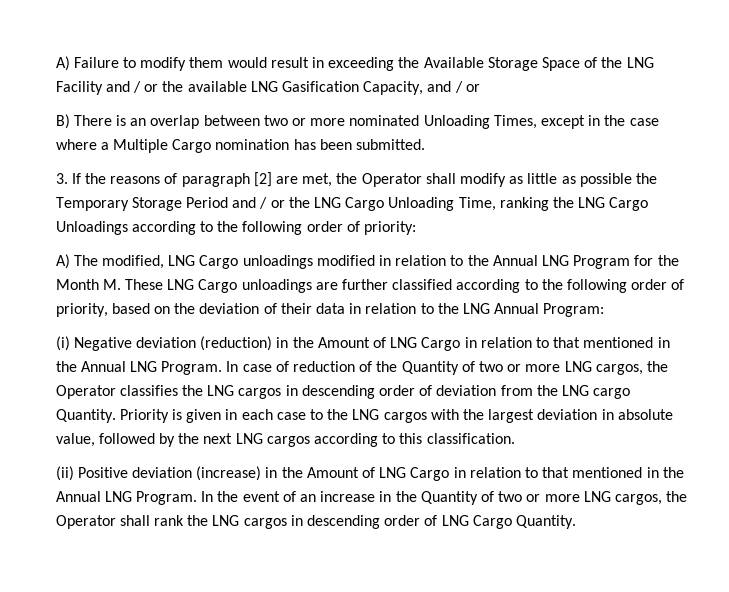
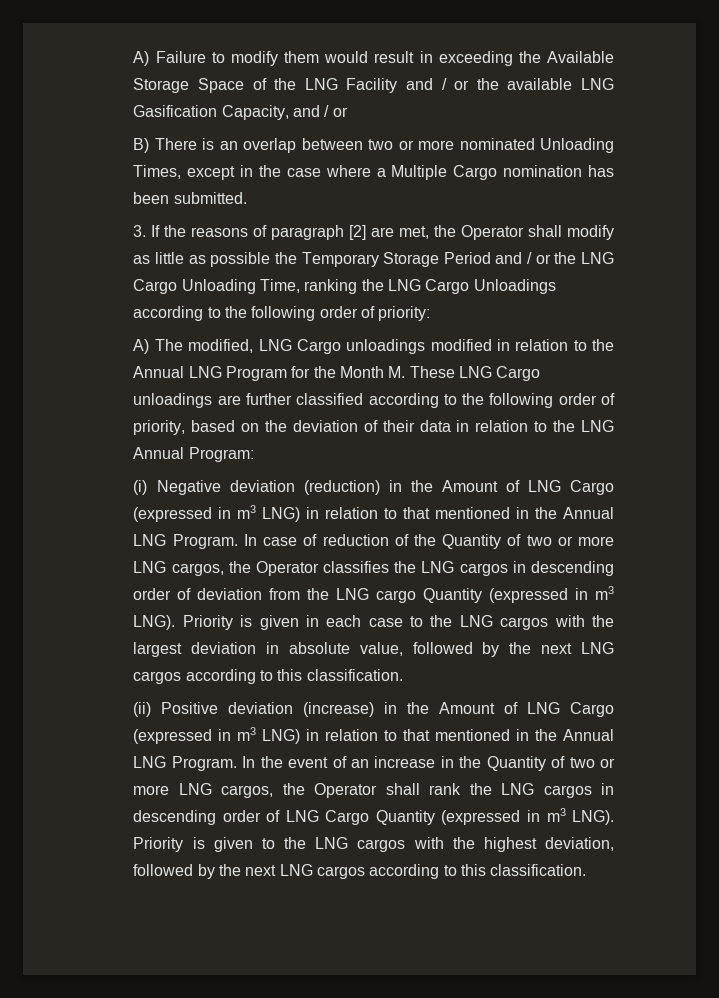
- (i) Negative deviation (reduction) in the Amount of LNG Cargo in relation to that mentioned in the Annual LNG Program.
+ (i) Negative deviation (reduction) in the Amount of LNG Cargo (expressed in m3 LNG) in relation to that mentioned in the Annual LNG Program.
- In case of reduction of the Quantity of two or more LNG cargos, the Operator classifies the LNG cargos in descending order of deviation from the LNG cargo Quantity.
+ In case of reduction of the Quantity of two or more LNG cargos, the Operator classifies the LNG cargos in descending order of deviation from the LNG cargo Quantity (expressed in m3 LNG).
- (ii) Positive deviation (increase) in the Amount of LNG Cargo in relation to that mentioned in the Annual LNG Program.
+ (ii) Positive deviation (increase) in the Amount of LNG Cargo (expressed in m3 LNG) in relation to that mentioned in the Annual LNG Program.
- In the event of an increase in the Quantity of two or more LNG cargos, the Operator shall rank the LNG cargos in descending order of LNG Cargo Quantity.
+ In the event of an increase in the Quantity of two or more LNG cargos, the Operator shall rank the LNG cargos in descending order of LNG Cargo Quantity (expressed in m3 LNG). Priority is given to the LNG cargos with the highest deviation, followed by the next LNG cargos according to this classification.

